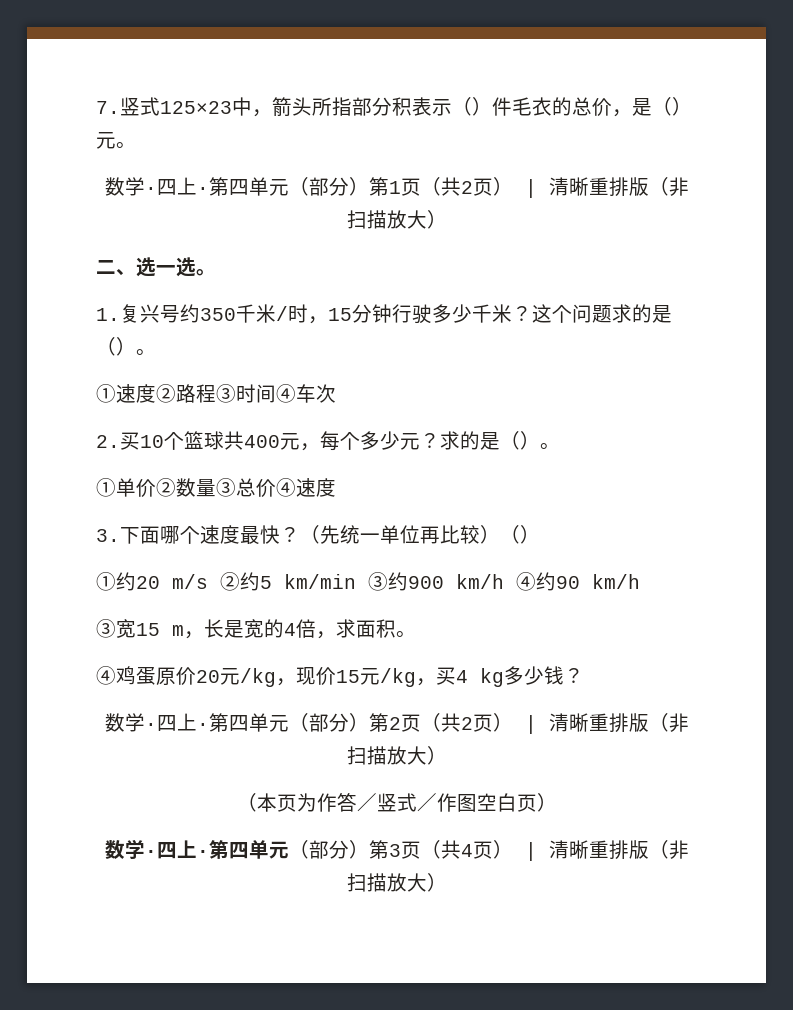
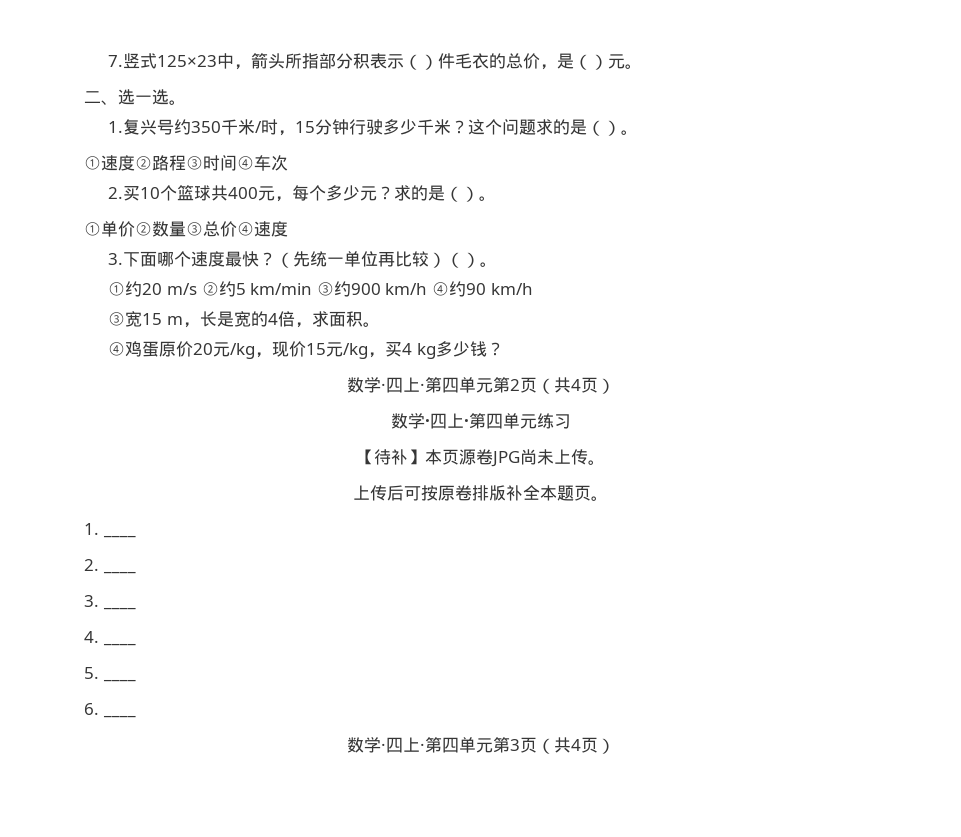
- 数学·四上·第四单元（部分）第1页（共2页） | 清晰重排版（非扫描放大）
- （先统一单位再比较）（）
+ （先统一单位再比较）（）。
- 数学·四上·第四单元（部分）第2页（共2页） | 清晰重排版（非扫描放大）
- （本页为作答／竖式／作图空白页）
+ 数学·四上·第四单元第2页（共4页）
- 数学·四上·第四单元（部分）第3页（共4页） | 清晰重排版（非扫描放大）
+ 数学·四上·第四单元练习
+ 【待补】本页源卷JPG尚未上传。
+ 上传后可按原卷排版补全本题页。
+ 1. ____
+ 2. ____
+ 3. ____
+ 4. ____
+ 5. ____
+ 6. ____
+ 数学·四上·第四单元第3页（共4页）

